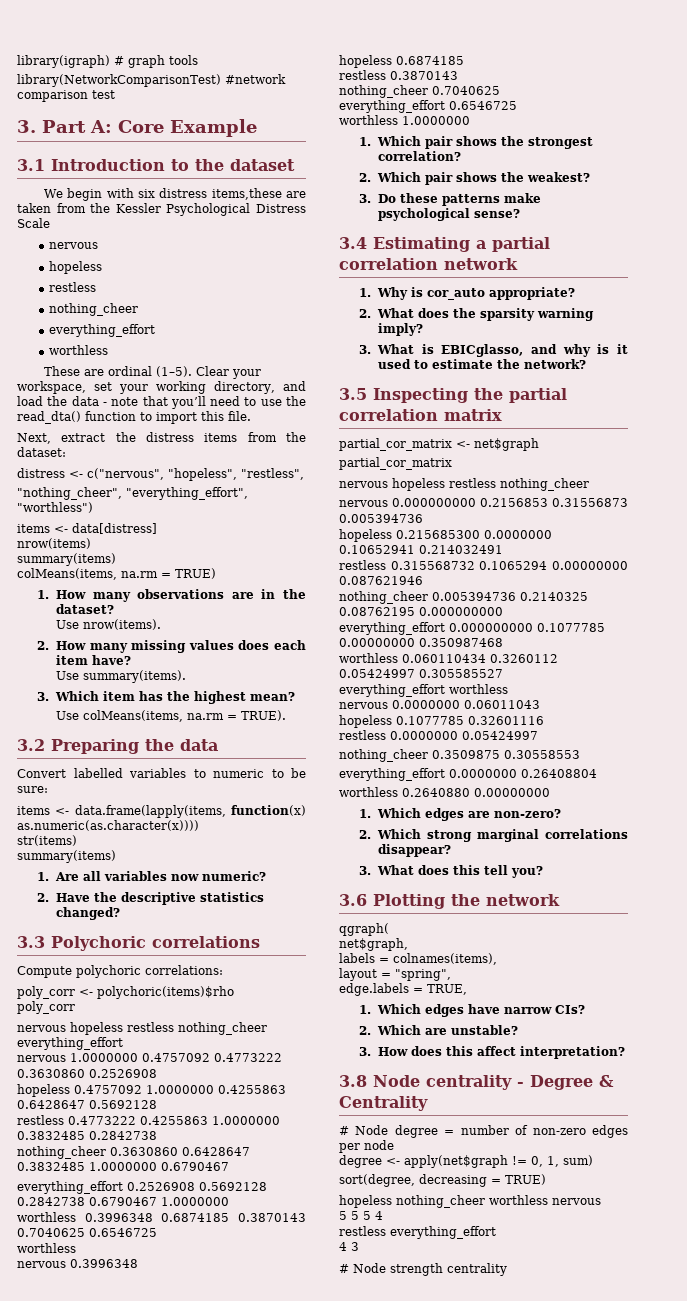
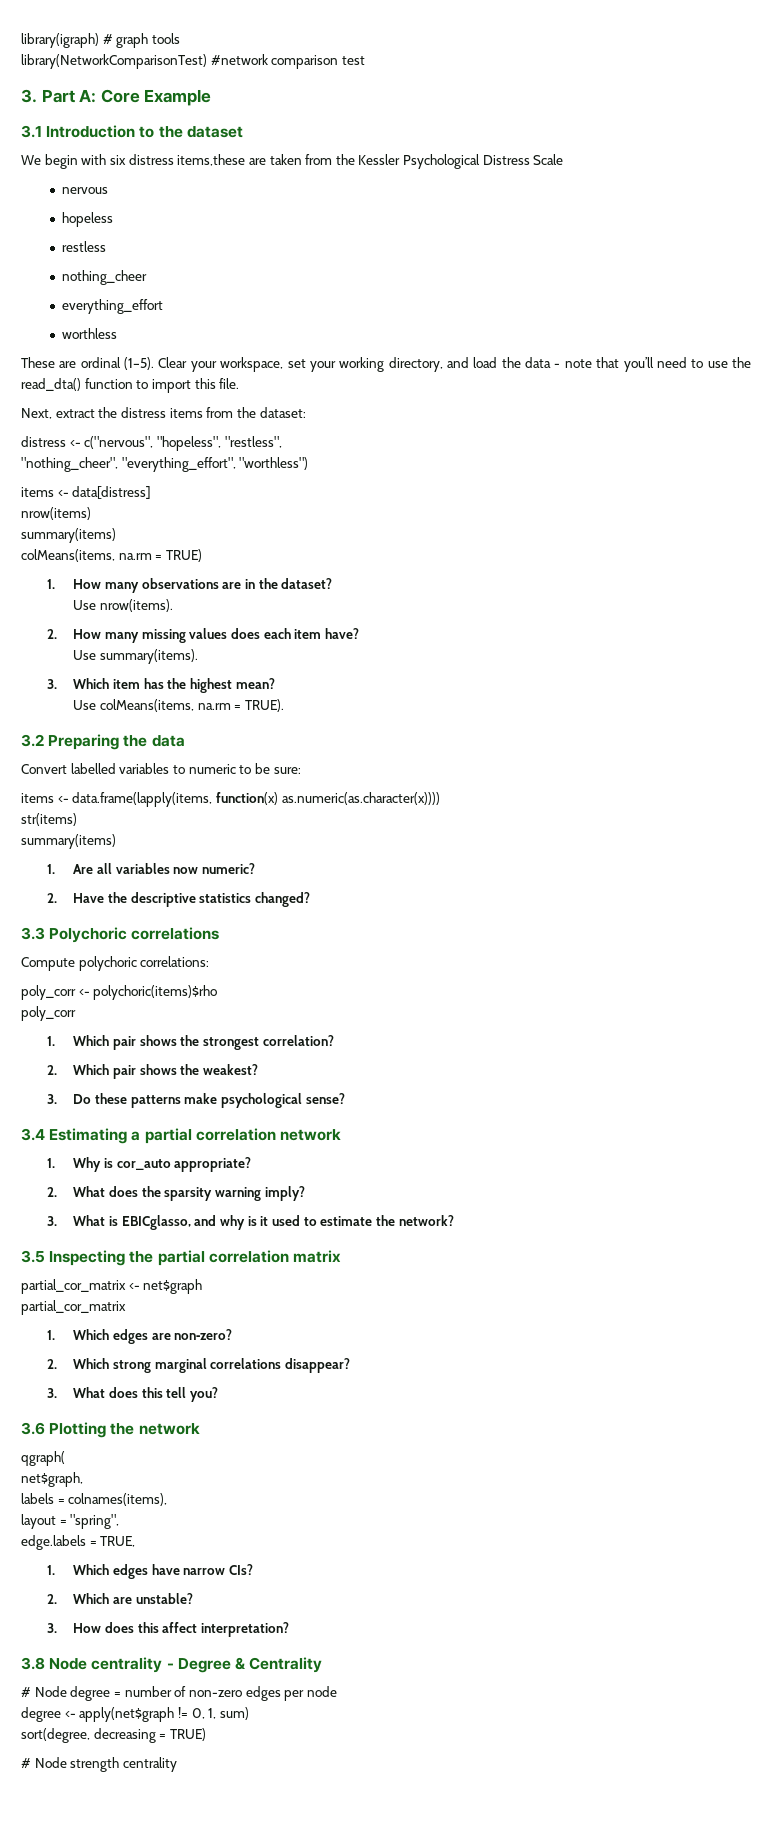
- nervous hopeless restless nothing_cheer everything_effort
- nervous 1.0000000 0.4757092 0.4773222 0.3630860 0.2526908
- hopeless 0.4757092 1.0000000 0.4255863 0.6428647 0.5692128
- restless 0.4773222 0.4255863 1.0000000 0.3832485 0.2842738
- nothing_cheer 0.3630860 0.6428647 0.3832485 1.0000000 0.6790467
- everything_effort 0.2526908 0.5692128 0.2842738 0.6790467 1.0000000
- worthless 0.3996348 0.6874185 0.3870143 0.7040625 0.6546725
- worthless
- nervous 0.3996348
- hopeless 0.6874185
- restless 0.3870143
- nothing_cheer 0.7040625
- everything_effort 0.6546725
- worthless 1.0000000
  partial_cor_matrix <- net$graph
  partial_cor_matrix
- nervous hopeless restless nothing_cheer
- nervous 0.000000000 0.2156853 0.31556873 0.005394736
- hopeless 0.215685300 0.0000000 0.10652941 0.214032491
- restless 0.315568732 0.1065294 0.00000000 0.087621946
- nothing_cheer 0.005394736 0.2140325 0.08762195 0.000000000
- everything_effort 0.000000000 0.1077785 0.00000000 0.350987468
- worthless 0.060110434 0.3260112 0.05424997 0.305585527
- everything_effort worthless
- nervous 0.0000000 0.06011043
- hopeless 0.1077785 0.32601116
- restless 0.0000000 0.05424997
- nothing_cheer 0.3509875 0.30558553
- everything_effort 0.0000000 0.26408804
- worthless 0.2640880 0.00000000
- hopeless nothing_cheer worthless nervous
- 5 5 5 4
- restless everything_effort
- 4 3

